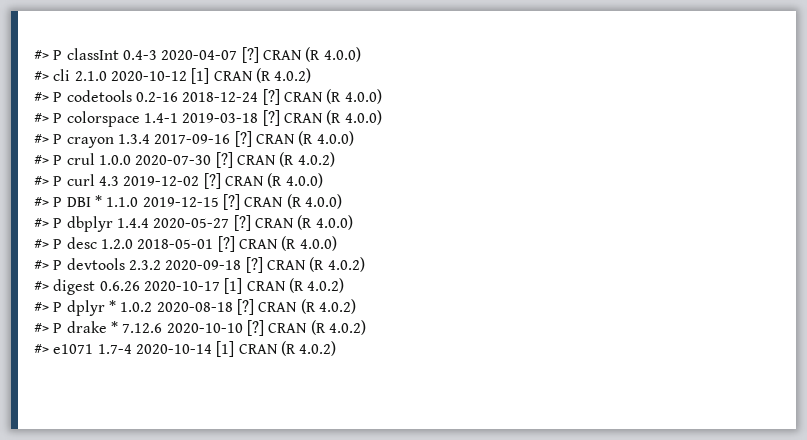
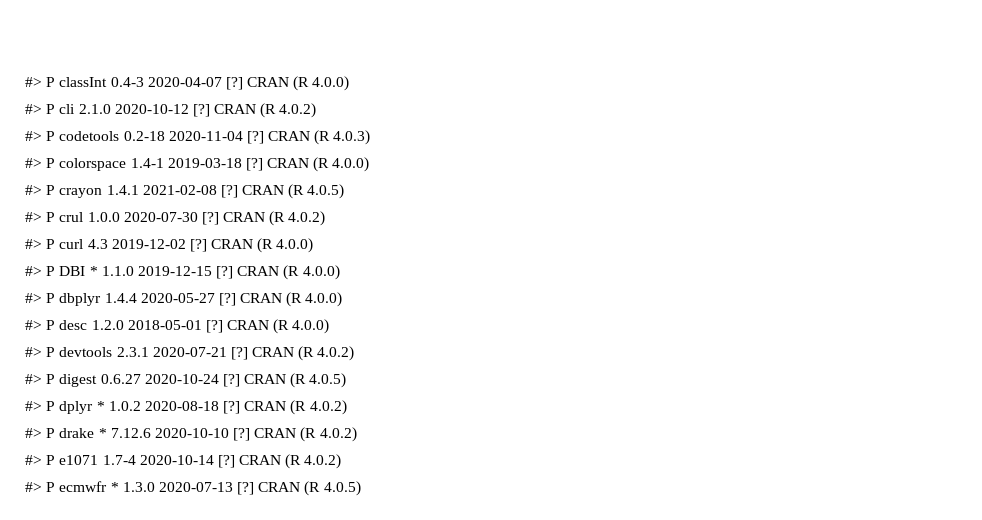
- #> cli 2.1.0 2020-10-12 [1] CRAN (R 4.0.2)
+ #> P cli 2.1.0 2020-10-12 [?] CRAN (R 4.0.2)
- #> P codetools 0.2-16 2018-12-24 [?] CRAN (R 4.0.0)
+ #> P codetools 0.2-18 2020-11-04 [?] CRAN (R 4.0.3)
- #> P crayon 1.3.4 2017-09-16 [?] CRAN (R 4.0.0)
+ #> P crayon 1.4.1 2021-02-08 [?] CRAN (R 4.0.5)
- #> P devtools 2.3.2 2020-09-18 [?] CRAN (R 4.0.2)
- #> digest 0.6.26 2020-10-17 [1] CRAN (R 4.0.2)
+ #> P devtools 2.3.1 2020-07-21 [?] CRAN (R 4.0.2)
+ #> P digest 0.6.27 2020-10-24 [?] CRAN (R 4.0.5)
- #> e1071 1.7-4 2020-10-14 [1] CRAN (R 4.0.2)
+ #> P e1071 1.7-4 2020-10-14 [?] CRAN (R 4.0.2)
+ #> P ecmwfr * 1.3.0 2020-07-13 [?] CRAN (R 4.0.5)

